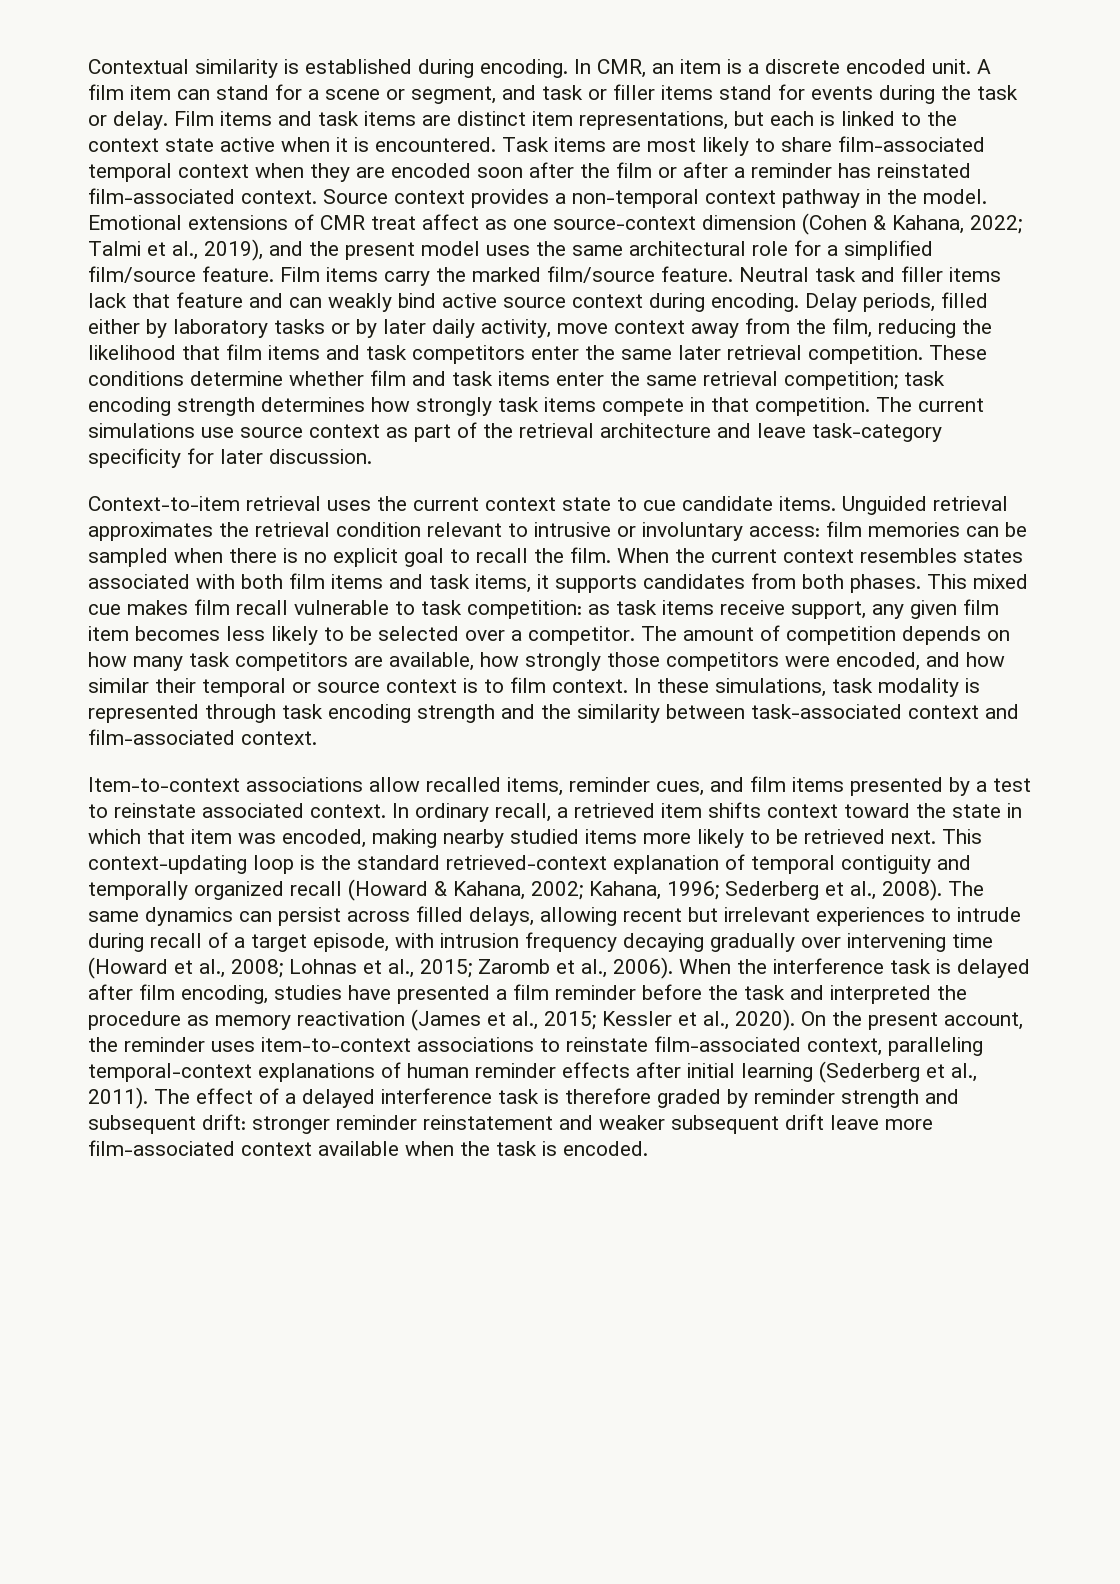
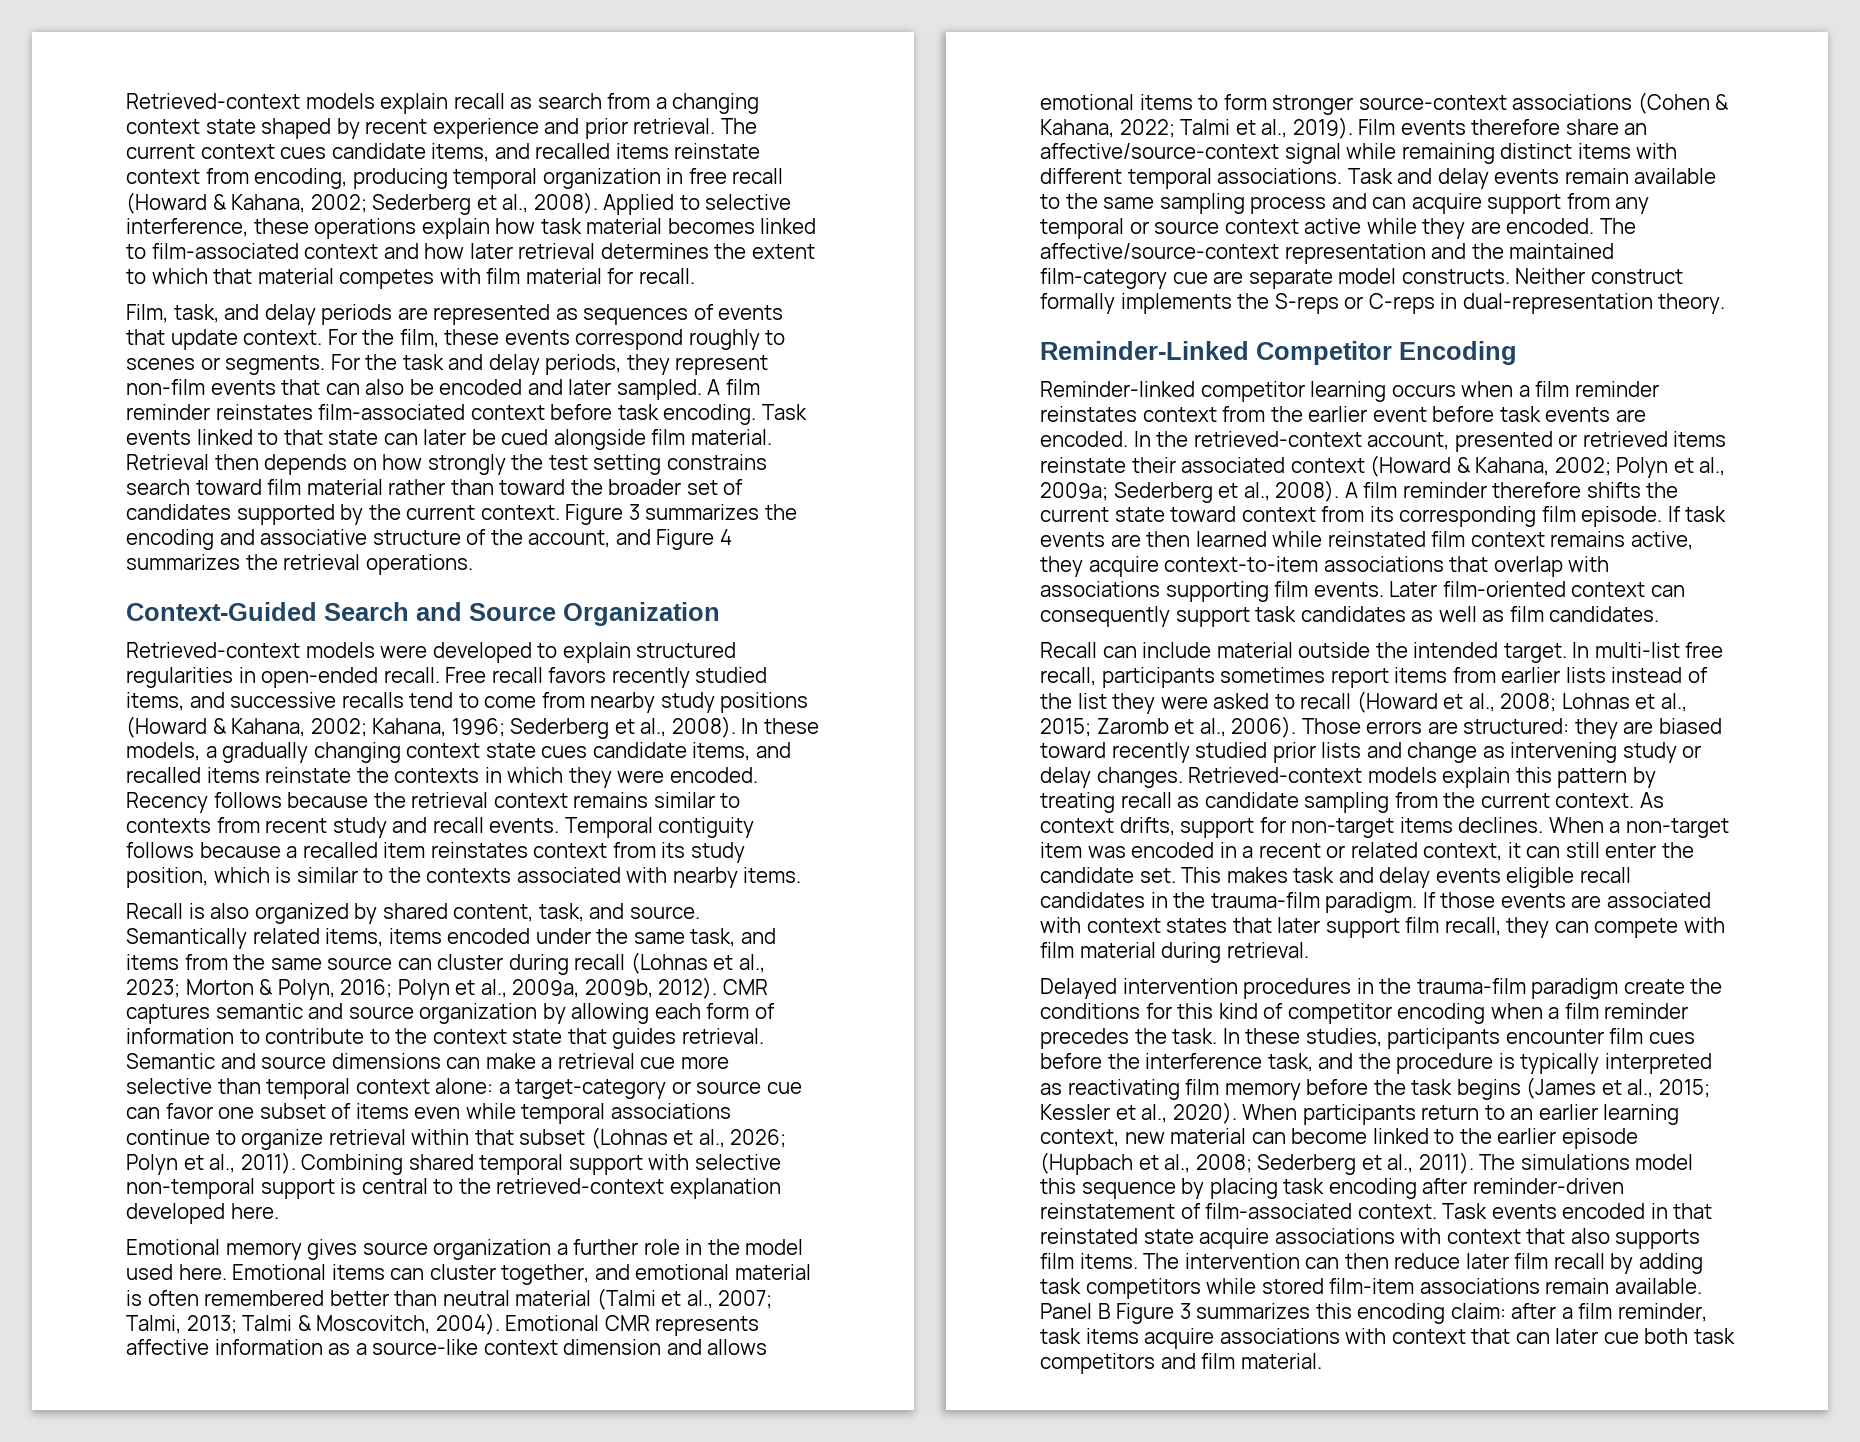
- Contextual similarity is established during encoding. In CMR, an item is a discrete encoded unit. A film item can stand for a scene or segment, and task or filler items stand for events during the task or delay. Film items and task items are distinct item representations, but each is linked to the context state active when it is encountered. Task items are most likely to share film-associated temporal context when they are encoded soon after the film or after a reminder has reinstated film-associated context. Source context provides a non-temporal context pathway in the model. Emotional extensions of CMR treat affect as one source-context dimension (Cohen & Kahana, 2022; Talmi et al., 2019), and the present model uses the same architectural role for a simplified film/source feature. Film items carry the marked film/source feature. Neutral task and filler items lack that feature and can weakly bind active source context during encoding. Delay periods, filled either by laboratory tasks or by later daily activity, move context away from the film, reducing the likelihood that film items and task competitors enter the same later retrieval competition. These conditions determine whether film and task items enter the same retrieval competition; task encoding strength determines how strongly task items compete in that competition. The current simulations use source context as part of the retrieval architecture and leave task-category specificity for later discussion.
- Context-to-item retrieval uses the current context state to cue candidate items. Unguided retrieval approximates the retrieval condition relevant to intrusive or involuntary access: film memories can be sampled when there is no explicit goal to recall the film. When the current context resembles states associated with both film items and task items, it supports candidates from both phases. This mixed cue makes film recall vulnerable to task competition: as task items receive support, any given film item becomes less likely to be selected over a competitor. The amount of competition depends on how many task competitors are available, how strongly those competitors were encoded, and how similar their temporal or source context is to film context. In these simulations, task modality is represented through task encoding strength and the similarity between task-associated context and film-associated context.
- Item-to-context associations allow recalled items, reminder cues, and film items presented by a test to reinstate associated context. In ordinary recall, a retrieved item shifts context toward the state in which that item was encoded, making nearby studied items more likely to be retrieved next. This context-updating loop is the standard retrieved-context explanation of temporal contiguity and temporally organized recall (Howard & Kahana, 2002; Kahana, 1996; Sederberg et al., 2008).
+ Retrieved-context models explain recall as search from a changing context state shaped by recent experience and prior retrieval. The current context cues candidate items, and recalled items reinstate context from encoding, producing temporal organization in free recall (Howard & Kahana, 2002; Sederberg et al., 2008). Applied to selective interference, these operations explain how task material becomes linked to film-associated context and how later retrieval determines the extent to which that material competes with film material for recall.
+ Film, task, and delay periods are represented as sequences of events that update context. For the film, these events correspond roughly to scenes or segments. For the task and delay periods, they represent non-film events that can also be encoded and later sampled. A film reminder reinstates film-associated context before task encoding. Task events linked to that state can later be cued alongside film material. Retrieval then depends on how strongly the test setting constrains search toward film material rather than toward the broader set of candidates supported by the current context. Figure 3 summarizes the encoding and associative structure of the account, and Figure 4 summarizes the retrieval operations.
+ Context-Guided Search and Source Organization
+ Retrieved-context models were developed to explain structured regularities in open-ended recall. Free recall favors recently studied items, and successive recalls tend to come from nearby study positions (Howard & Kahana, 2002; Kahana, 1996; Sederberg et al., 2008).
- The same dynamics can persist across filled delays, allowing recent but irrelevant experiences to intrude during recall of a target episode, with intrusion frequency decaying gradually over intervening time (Howard et al., 2008; Lohnas et al., 2015; Zaromb et al., 2006).
+ In these models, a gradually changing context state cues candidate items, and recalled items reinstate the contexts in which they were encoded. Recency follows because the retrieval context remains similar to contexts from recent study and recall events. Temporal contiguity follows because a recalled item reinstates context from its study position, which is similar to the contexts associated with nearby items.
+ Recall is also organized by shared content, task, and source. Semantically related items, items encoded under the same task, and items from the same source can cluster during recall (Lohnas et al., 2023; Morton & Polyn, 2016; Polyn et al., 2009a, 2009b, 2012). CMR captures semantic and source organization by allowing each form of information to contribute to the context state that guides retrieval. Semantic and source dimensions can make a retrieval cue more selective than temporal context alone: a target-category or source cue can favor one subset of items even while temporal associations continue to organize retrieval within that subset (Lohnas et al., 2026; Polyn et al., 2011). Combining shared temporal support with selective non-temporal support is central to the retrieved-context explanation developed here.
+ Emotional memory gives source organization a further role in the model used here. Emotional items can cluster together, and emotional material is often remembered better than neutral material (Talmi et al., 2007; Talmi, 2013; Talmi & Moscovitch, 2004). Emotional CMR represents affective information as a source-like context dimension and allows emotional items to form stronger source-context associations (Cohen & Kahana, 2022; Talmi et al., 2019). Film events therefore share an affective/source-context signal while remaining distinct items with different temporal associations. Task and delay events remain available to the same sampling process and can acquire support from any temporal or source context active while they are encoded. The affective/source-context representation and the maintained film-category cue are separate model constructs. Neither construct formally implements the S-reps or C-reps in dual-representation theory.
+ Reminder-Linked Competitor Encoding
+ Reminder-linked competitor learning occurs when a film reminder reinstates context from the earlier event before task events are encoded. In the retrieved-context account, presented or retrieved items reinstate their associated context (Howard & Kahana, 2002; Polyn et al., 2009a; Sederberg et al., 2008). A film reminder therefore shifts the current state toward context from its corresponding film episode. If task events are then learned while reinstated film context remains active, they acquire context-to-item associations that overlap with associations supporting film events. Later film-oriented context can consequently support task candidates as well as film candidates.
+ Recall can include material outside the intended target. In multi-list free recall, participants sometimes report items from earlier lists instead of the list they were asked to recall (Howard et al., 2008; Lohnas et al., 2015; Zaromb et al., 2006).
- When the interference task is delayed after film encoding, studies have presented a film reminder before the task and interpreted the procedure as memory reactivation (James et al., 2015; Kessler et al., 2020).
+ Those errors are structured: they are biased toward recently studied prior lists and change as intervening study or delay changes. Retrieved-context models explain this pattern by treating recall as candidate sampling from the current context. As context drifts, support for non-target items declines. When a non-target item was encoded in a recent or related context, it can still enter the candidate set. This makes task and delay events eligible recall candidates in the trauma-film paradigm. If those events are associated with context states that later support film recall, they can compete with film material during retrieval.
+ Delayed intervention procedures in the trauma-film paradigm create the conditions for this kind of competitor encoding when a film reminder precedes the task. In these studies, participants encounter film cues before the interference task, and the procedure is typically interpreted as reactivating film memory before the task begins (James et al., 2015; Kessler et al., 2020).
- On the present account, the reminder uses item-to-context associations to reinstate film-associated context, paralleling temporal-context explanations of human reminder effects after initial learning (Sederberg et al., 2011). The effect of a delayed interference task is therefore graded by reminder strength and subsequent drift: stronger reminder reinstatement and weaker subsequent drift leave more film-associated context available when the task is encoded.
+ When participants return to an earlier learning context, new material can become linked to the earlier episode (Hupbach et al., 2008; Sederberg et al., 2011). The simulations model this sequence by placing task encoding after reminder-driven reinstatement of film-associated context. Task events encoded in that reinstated state acquire associations with context that also supports film items. The intervention can then reduce later film recall by adding task competitors while stored film-item associations remain available. Panel B Figure 3 summarizes this encoding claim: after a film reminder, task items acquire associations with context that can later cue both task competitors and film material.

